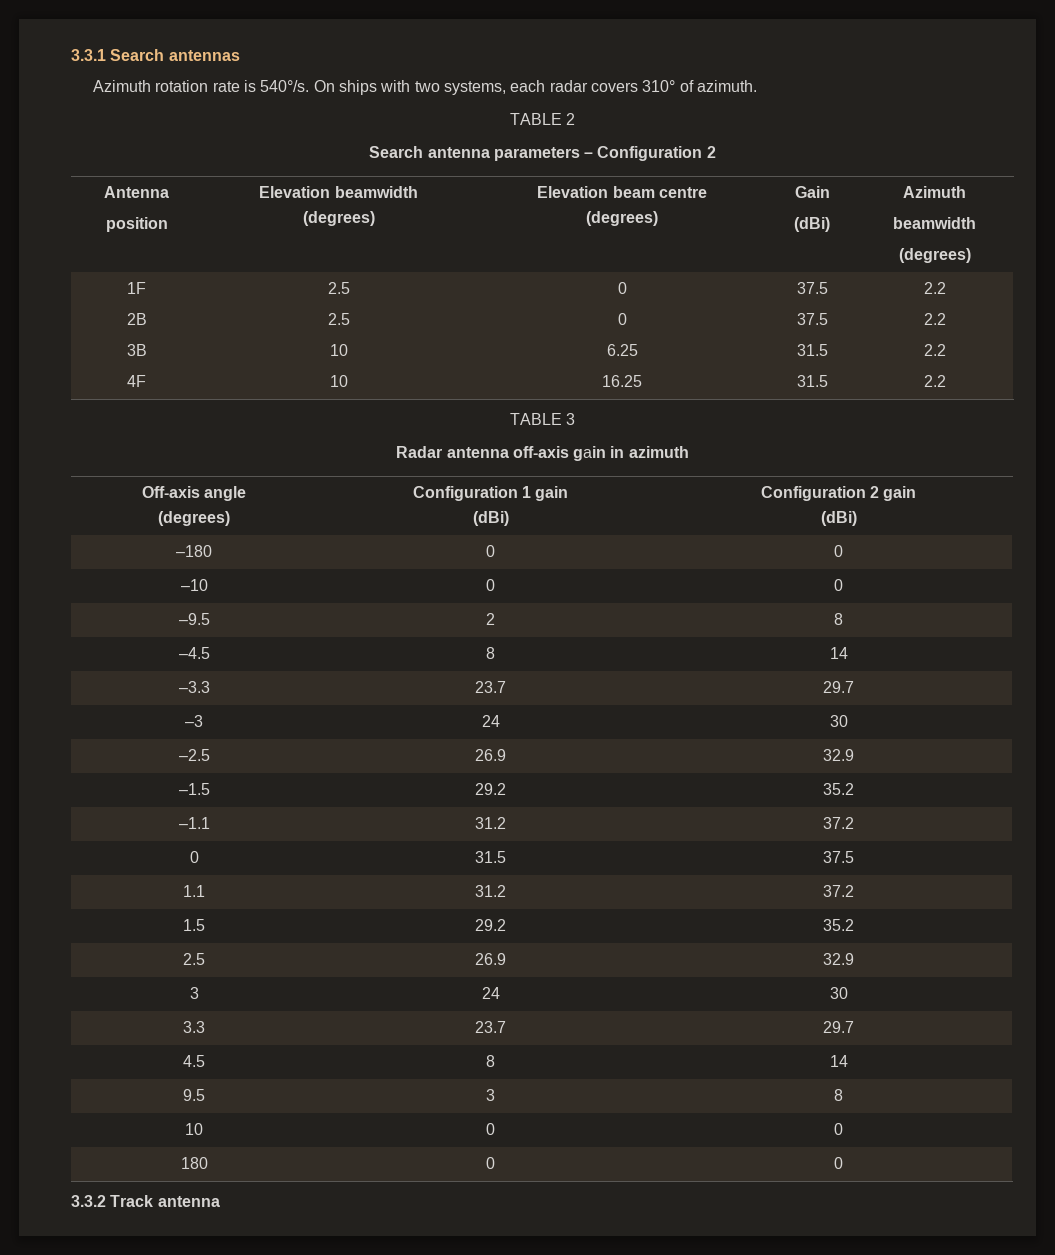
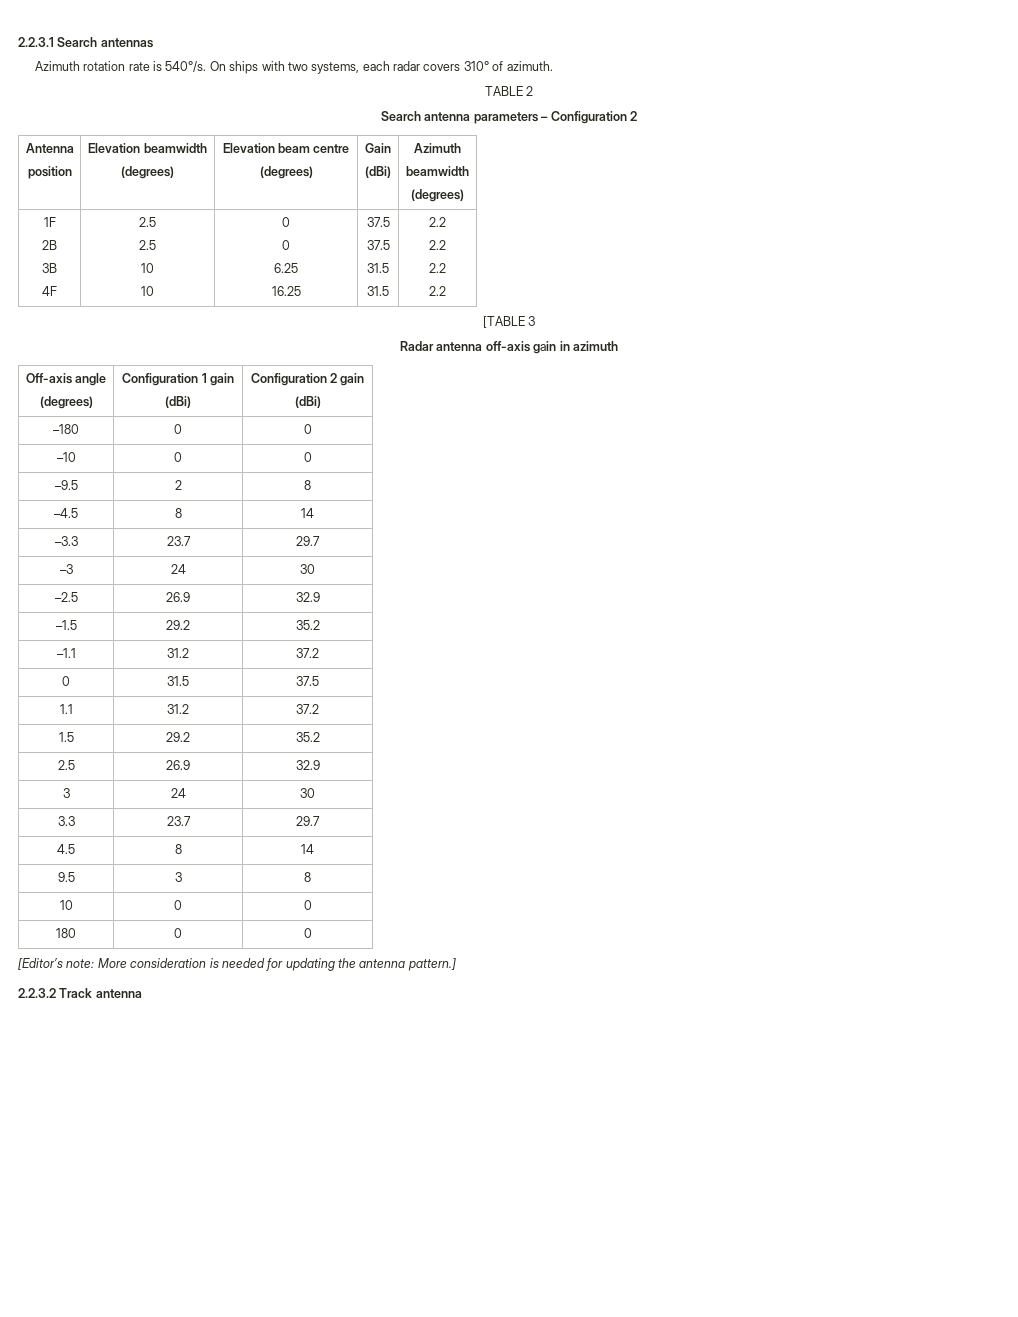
- 3.3.1 Search antennas
+ 2.2.3.1 Search antennas
- TABLE 3
+ [TABLE 3
- 3.3.2 Track antenna
+ [Editor’s note: More consideration is needed for updating the antenna pattern.]
+ 2.2.3.2 Track antenna

